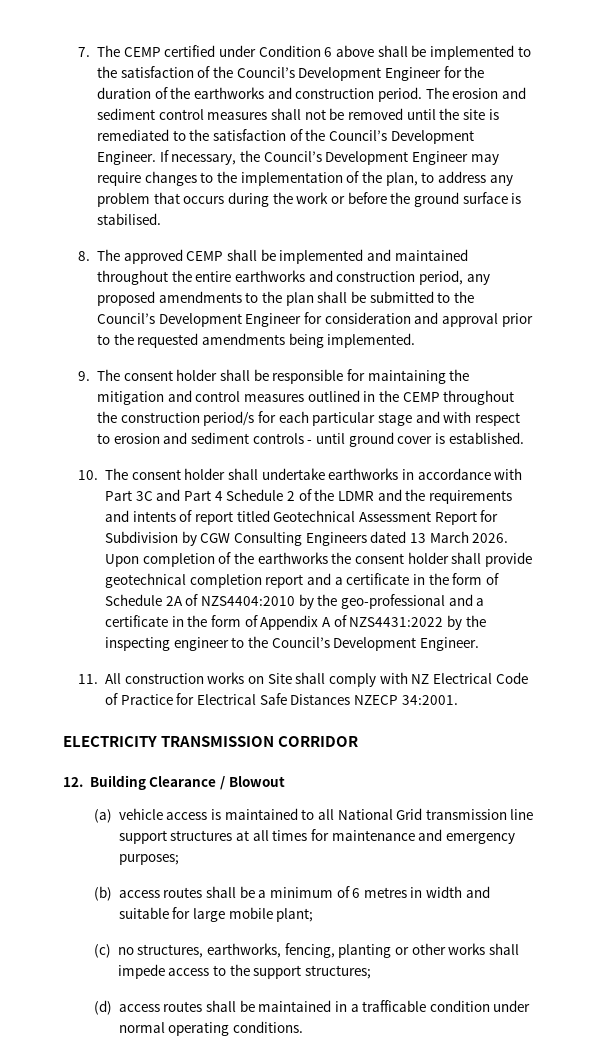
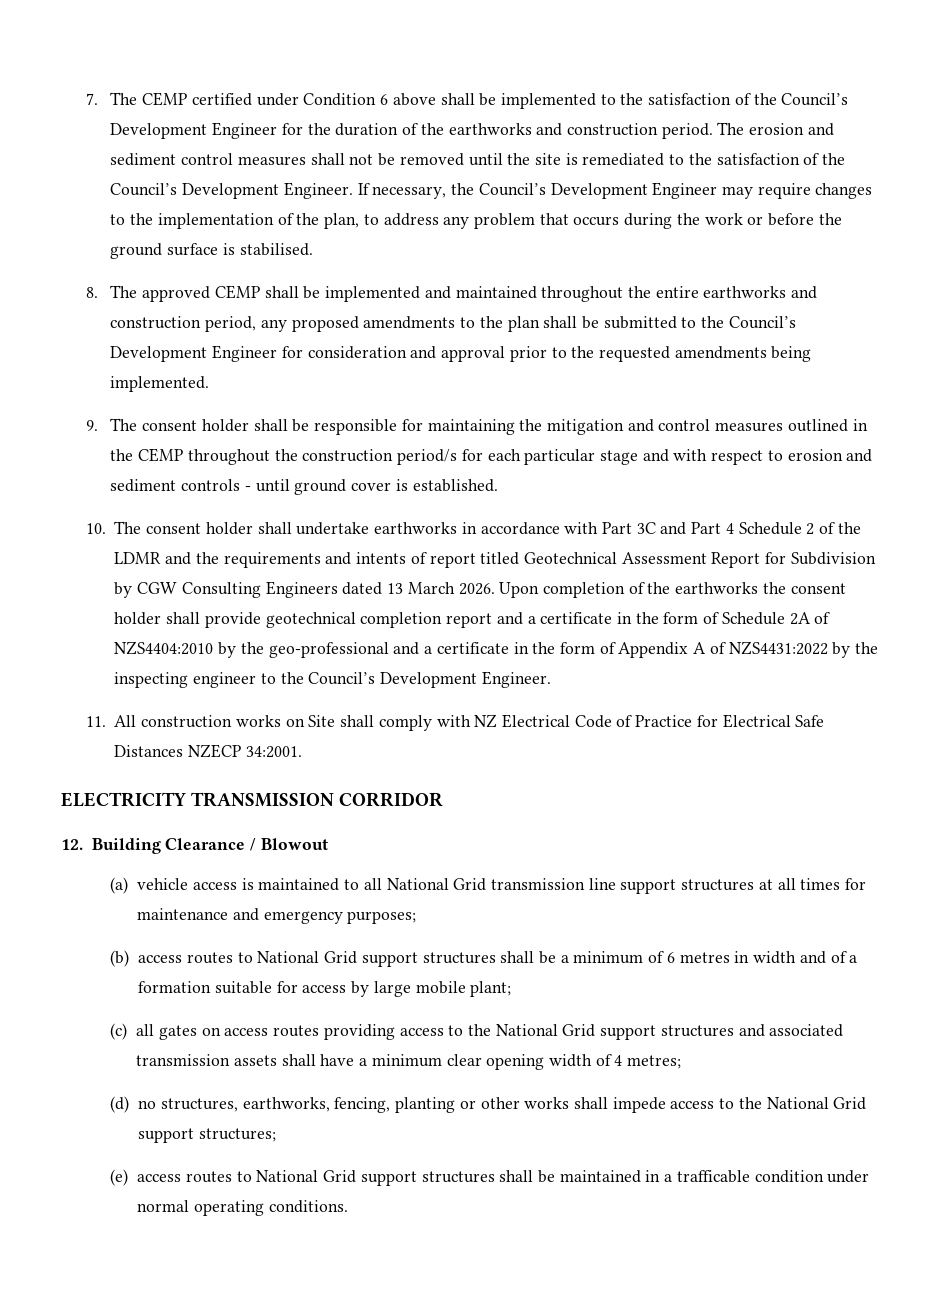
- (b) access routes shall be a minimum of 6 metres in width and suitable for large mobile plant;
- (c) no structures, earthworks, fencing, planting or other works shall impede access to the support structures;
+ (b) access routes to National Grid support structures shall be a minimum of 6 metres in width and of a formation suitable for access by large mobile plant;
+ (c) all gates on access routes providing access to the National Grid support structures and associated transmission assets shall have a minimum clear opening width of 4 metres;
+ (d) no structures, earthworks, fencing, planting or other works shall impede access to the National Grid support structures;
- (d) access routes shall be maintained in a trafficable condition under normal operating conditions.
+ (e) access routes to National Grid support structures shall be maintained in a trafficable condition under normal operating conditions.

